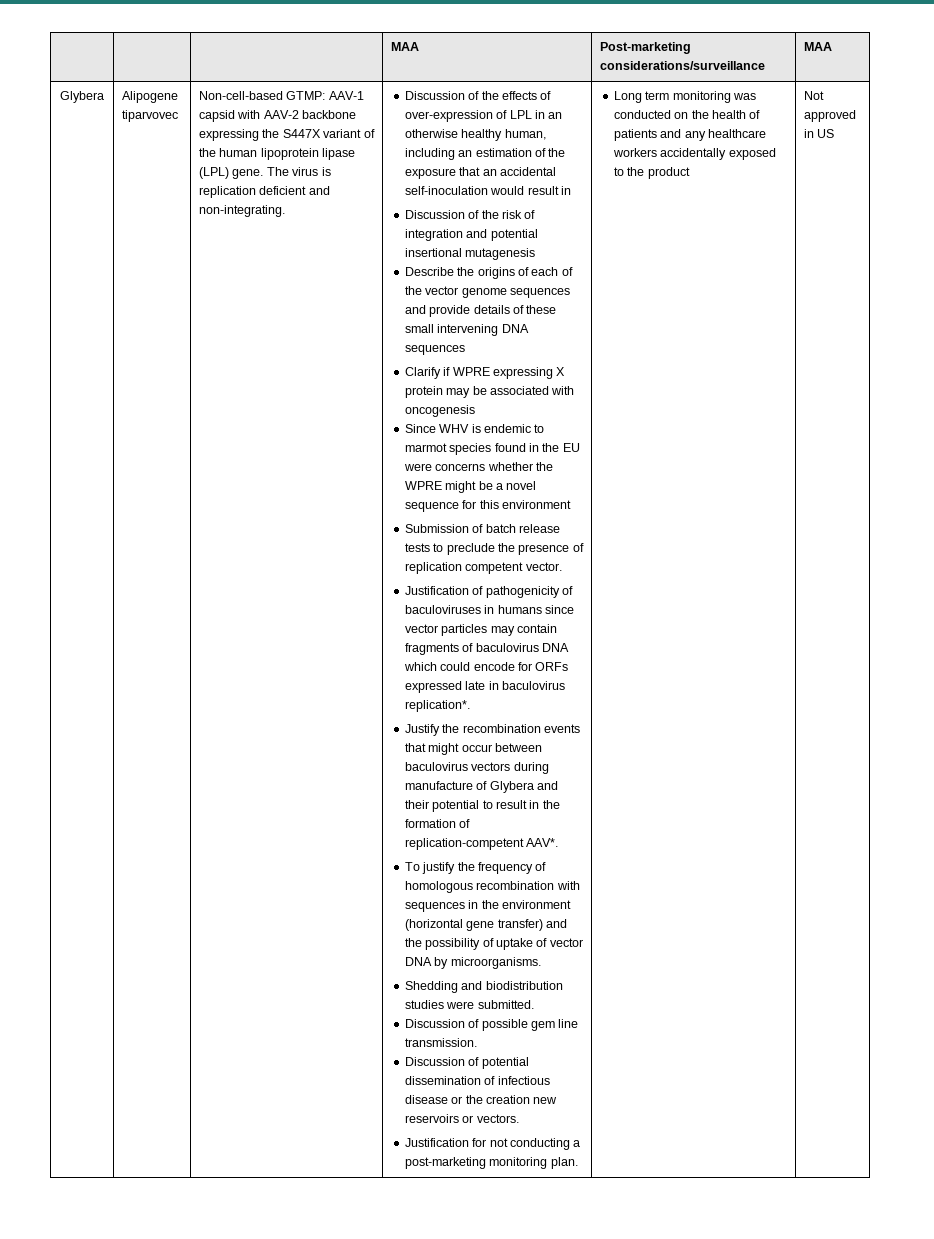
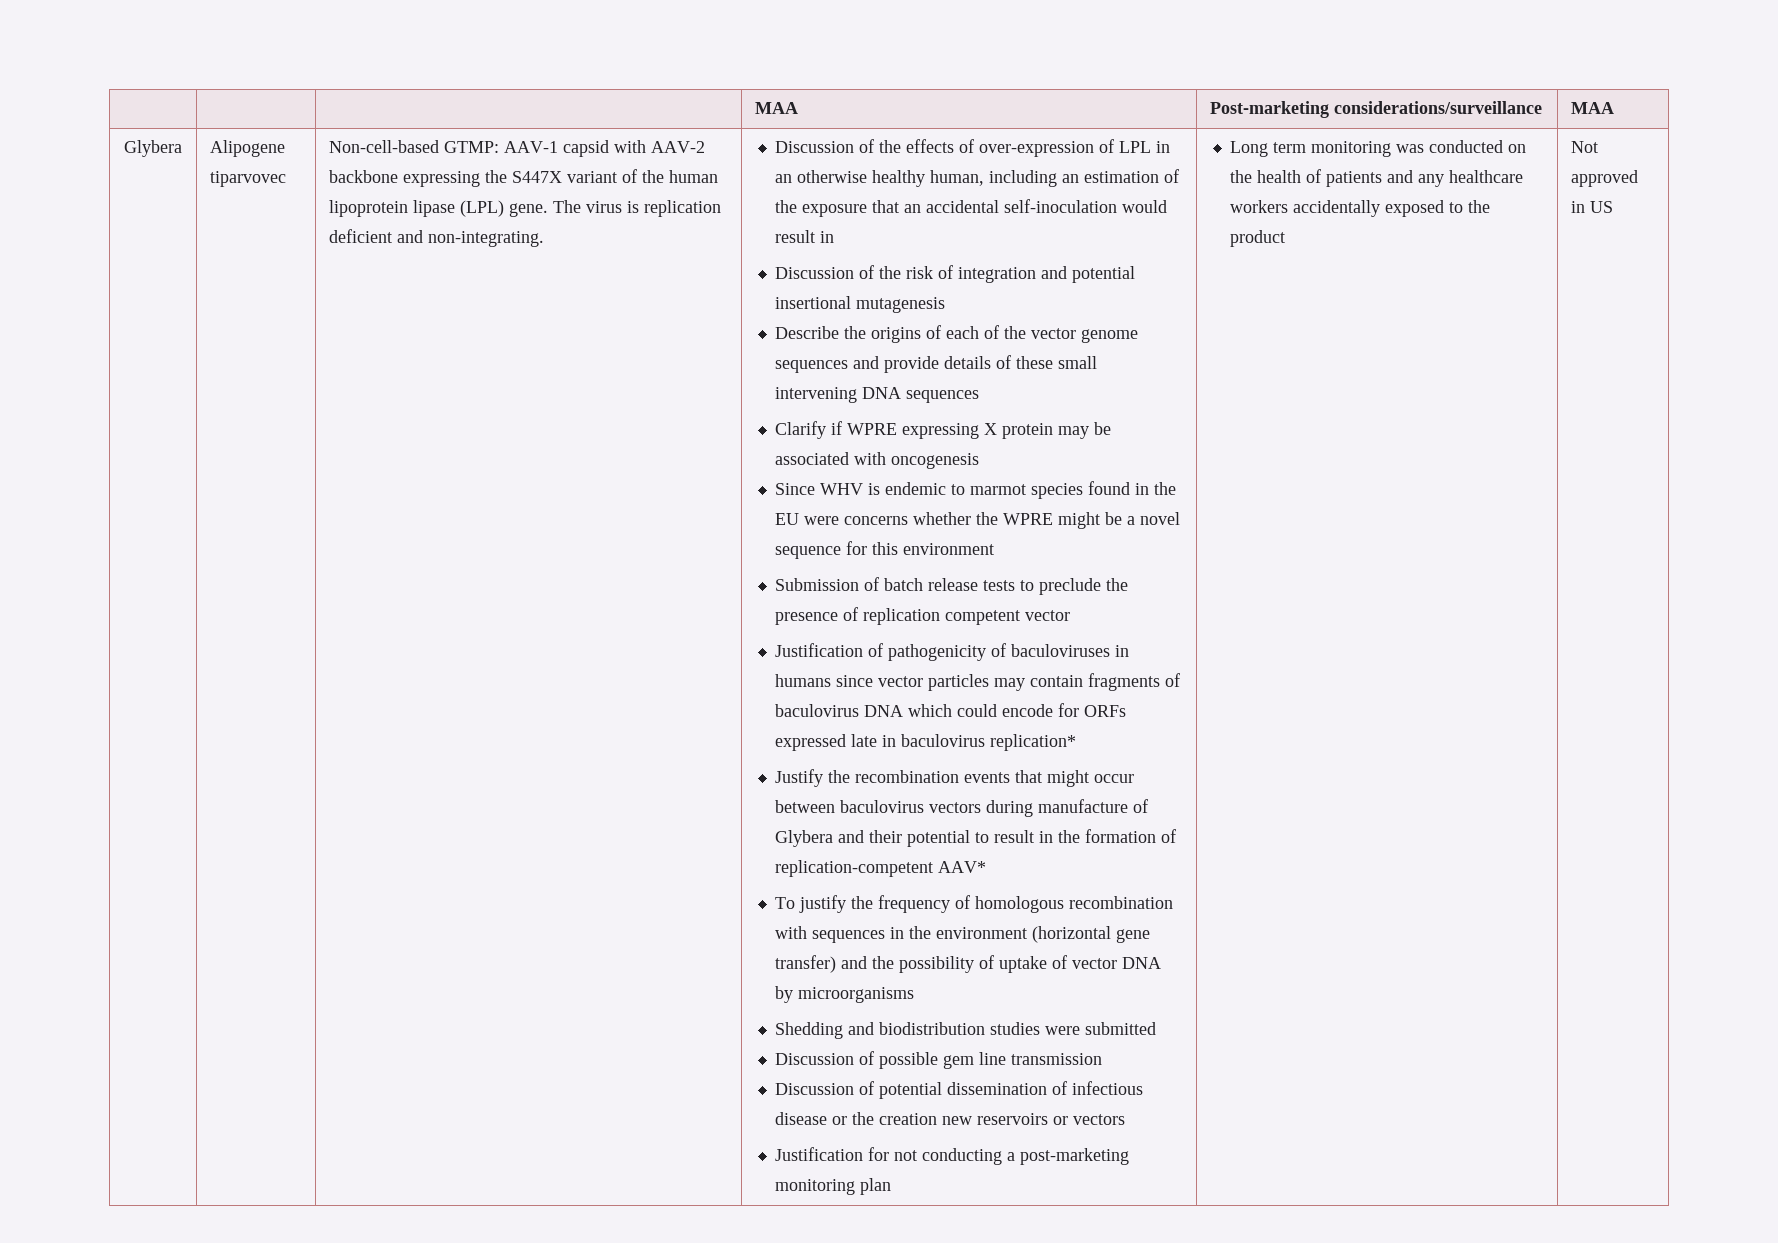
- Submission of batch release tests to preclude the presence of replication competent vector.
+ Submission of batch release tests to preclude the presence of replication competent vector
- Justification of pathogenicity of baculoviruses in humans since vector particles may contain fragments of baculovirus DNA which could encode for ORFs expressed late in baculovirus replication*.
+ Justification of pathogenicity of baculoviruses in humans since vector particles may contain fragments of baculovirus DNA which could encode for ORFs expressed late in baculovirus replication*
- Justify the recombination events that might occur between baculovirus vectors during manufacture of Glybera and their potential to result in the formation of replication-competent AAV*.
+ Justify the recombination events that might occur between baculovirus vectors during manufacture of Glybera and their potential to result in the formation of replication-competent AAV*
- To justify the frequency of homologous recombination with sequences in the environment (horizontal gene transfer) and the possibility of uptake of vector DNA by microorganisms.
+ To justify the frequency of homologous recombination with sequences in the environment (horizontal gene transfer) and the possibility of uptake of vector DNA by microorganisms
- Shedding and biodistribution studies were submitted.
+ Shedding and biodistribution studies were submitted
- Discussion of possible gem line transmission.
+ Discussion of possible gem line transmission
- Discussion of potential dissemination of infectious disease or the creation new reservoirs or vectors.
+ Discussion of potential dissemination of infectious disease or the creation new reservoirs or vectors
- Justification for not conducting a post-marketing monitoring plan.
+ Justification for not conducting a post-marketing monitoring plan

